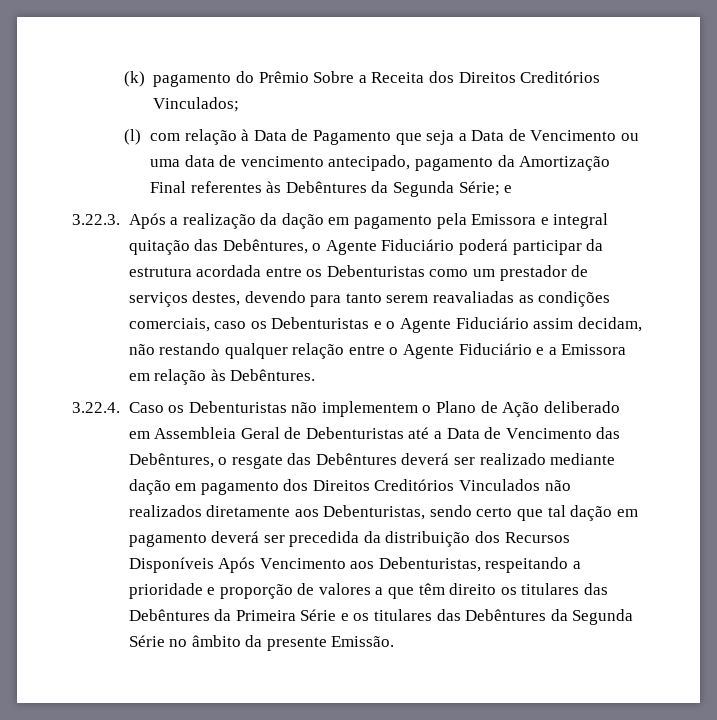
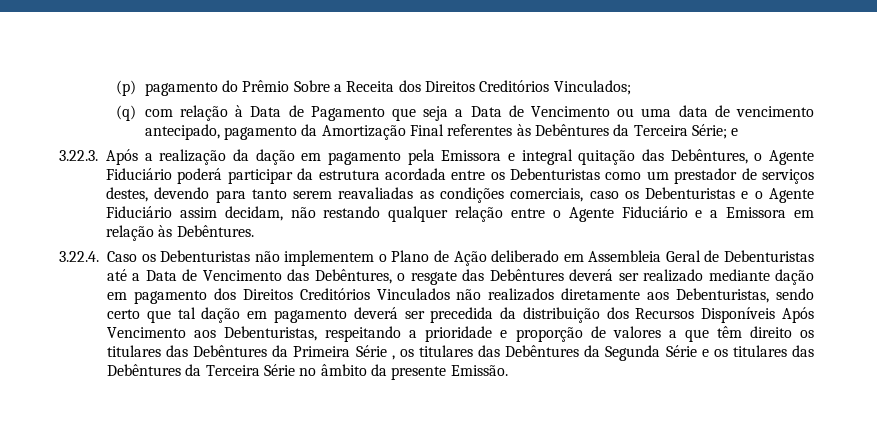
- (k) pagamento do Prêmio Sobre a Receita dos Direitos Creditórios Vinculados;
+ (p) pagamento do Prêmio Sobre a Receita dos Direitos Creditórios Vinculados;
- (l) com relação à Data de Pagamento que seja a Data de Vencimento ou uma data de vencimento antecipado, pagamento da Amortização Final referentes às Debêntures da Segunda Série; e
+ (q) com relação à Data de Pagamento que seja a Data de Vencimento ou uma data de vencimento antecipado, pagamento da Amortização Final referentes às Debêntures da Terceira Série; e
- 3.22.4. Caso os Debenturistas não implementem o Plano de Ação deliberado em Assembleia Geral de Debenturistas até a Data de Vencimento das Debêntures, o resgate das Debêntures deverá ser realizado mediante dação em pagamento dos Direitos Creditórios Vinculados não realizados diretamente aos Debenturistas, sendo certo que tal dação em pagamento deverá ser precedida da distribuição dos Recursos Disponíveis Após Vencimento aos Debenturistas, respeitando a prioridade e proporção de valores a que têm direito os titulares das Debêntures da Primeira Série e os titulares das Debêntures da Segunda Série no âmbito da presente Emissão.
+ 3.22.4. Caso os Debenturistas não implementem o Plano de Ação deliberado em Assembleia Geral de Debenturistas até a Data de Vencimento das Debêntures, o resgate das Debêntures deverá ser realizado mediante dação em pagamento dos Direitos Creditórios Vinculados não realizados diretamente aos Debenturistas, sendo certo que tal dação em pagamento deverá ser precedida da distribuição dos Recursos Disponíveis Após Vencimento aos Debenturistas, respeitando a prioridade e proporção de valores a que têm direito os titulares das Debêntures da Primeira Série , os titulares das Debêntures da Segunda Série e os titulares das Debêntures da Terceira Série no âmbito da presente Emissão.

